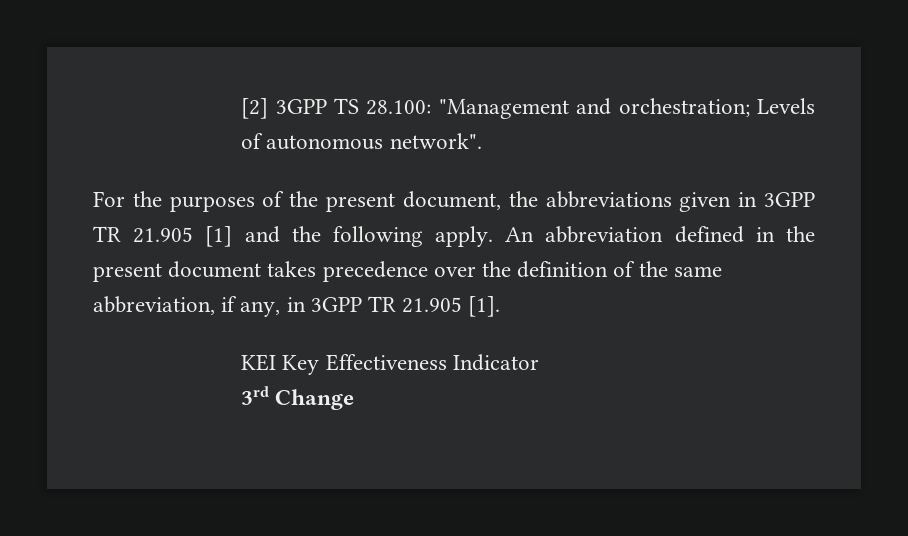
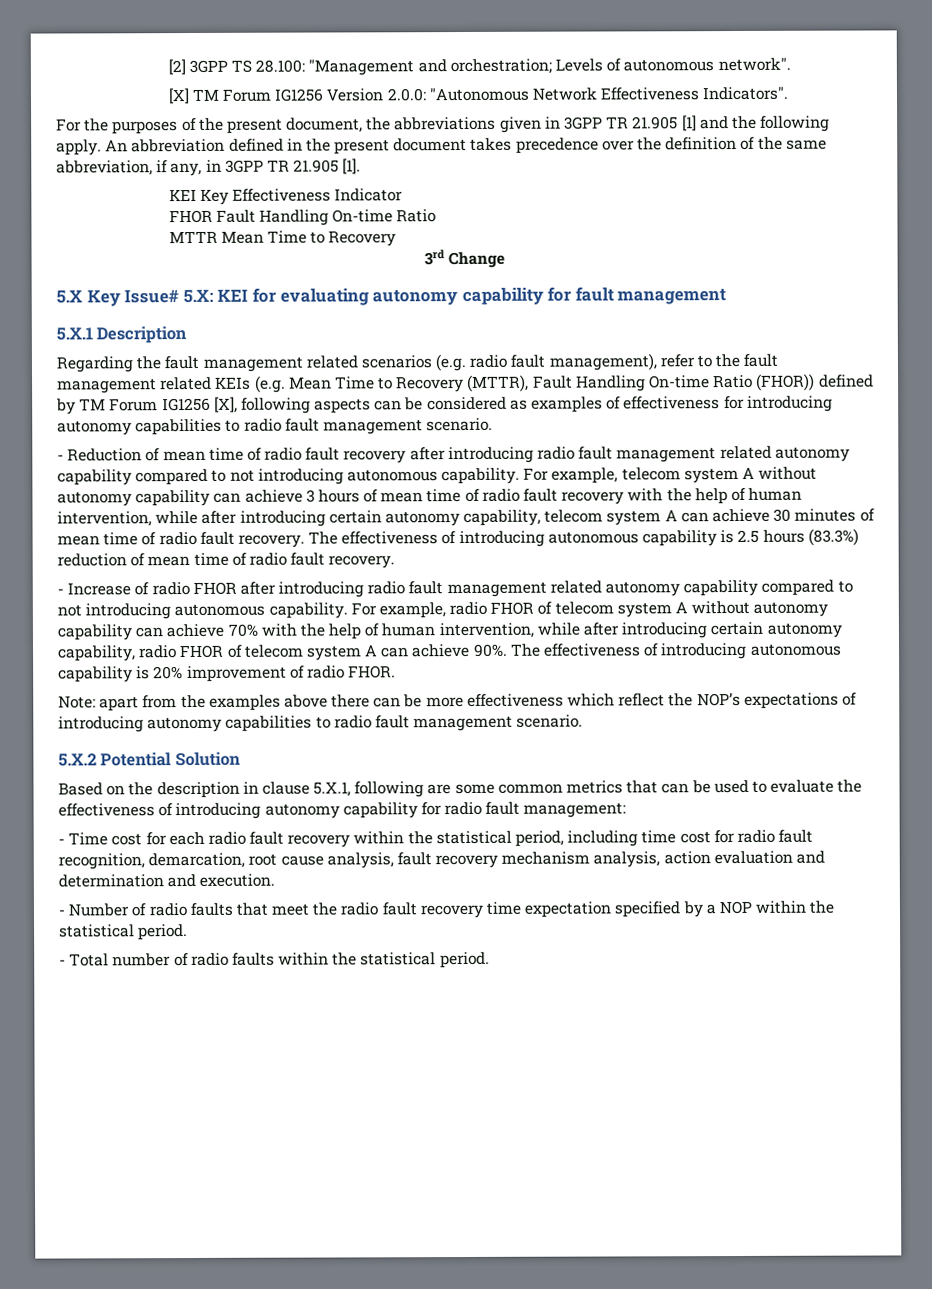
+ [X] TM Forum IG1256 Version 2.0.0: "Autonomous Network Effectiveness Indicators".
+ FHOR Fault Handling On-time Ratio
+ MTTR Mean Time to Recovery
  3rd Change
+ 5.X Key Issue# 5.X: KEI for evaluating autonomy capability for fault management
+ 5.X.1 Description
+ Regarding the fault management related scenarios (e.g. radio fault management), refer to the fault management related KEIs (e.g. Mean Time to Recovery (MTTR), Fault Handling On-time Ratio (FHOR)) defined by TM Forum IG1256 [X], following aspects can be considered as examples of effectiveness for introducing autonomy capabilities to radio fault management scenario.
+ - Reduction of mean time of radio fault recovery after introducing radio fault management related autonomy capability compared to not introducing autonomous capability. For example, telecom system A without autonomy capability can achieve 3 hours of mean time of radio fault recovery with the help of human intervention, while after introducing certain autonomy capability, telecom system A can achieve 30 minutes of mean time of radio fault recovery. The effectiveness of introducing autonomous capability is 2.5 hours (83.3%) reduction of mean time of radio fault recovery.
+ - Increase of radio FHOR after introducing radio fault management related autonomy capability compared to not introducing autonomous capability. For example, radio FHOR of telecom system A without autonomy capability can achieve 70% with the help of human intervention, while after introducing certain autonomy capability, radio FHOR of telecom system A can achieve 90%. The effectiveness of introducing autonomous capability is 20% improvement of radio FHOR.
+ Note: apart from the examples above there can be more effectiveness which reflect the NOP’s expectations of introducing autonomy capabilities to radio fault management scenario.
+ 5.X.2 Potential Solution
+ Based on the description in clause 5.X.1, following are some common metrics that can be used to evaluate the effectiveness of introducing autonomy capability for radio fault management:
+ - Time cost for each radio fault recovery within the statistical period, including time cost for radio fault recognition, demarcation, root cause analysis, fault recovery mechanism analysis, action evaluation and determination and execution.
+ - Number of radio faults that meet the radio fault recovery time expectation specified by a NOP within the statistical period.
+ - Total number of radio faults within the statistical period.

